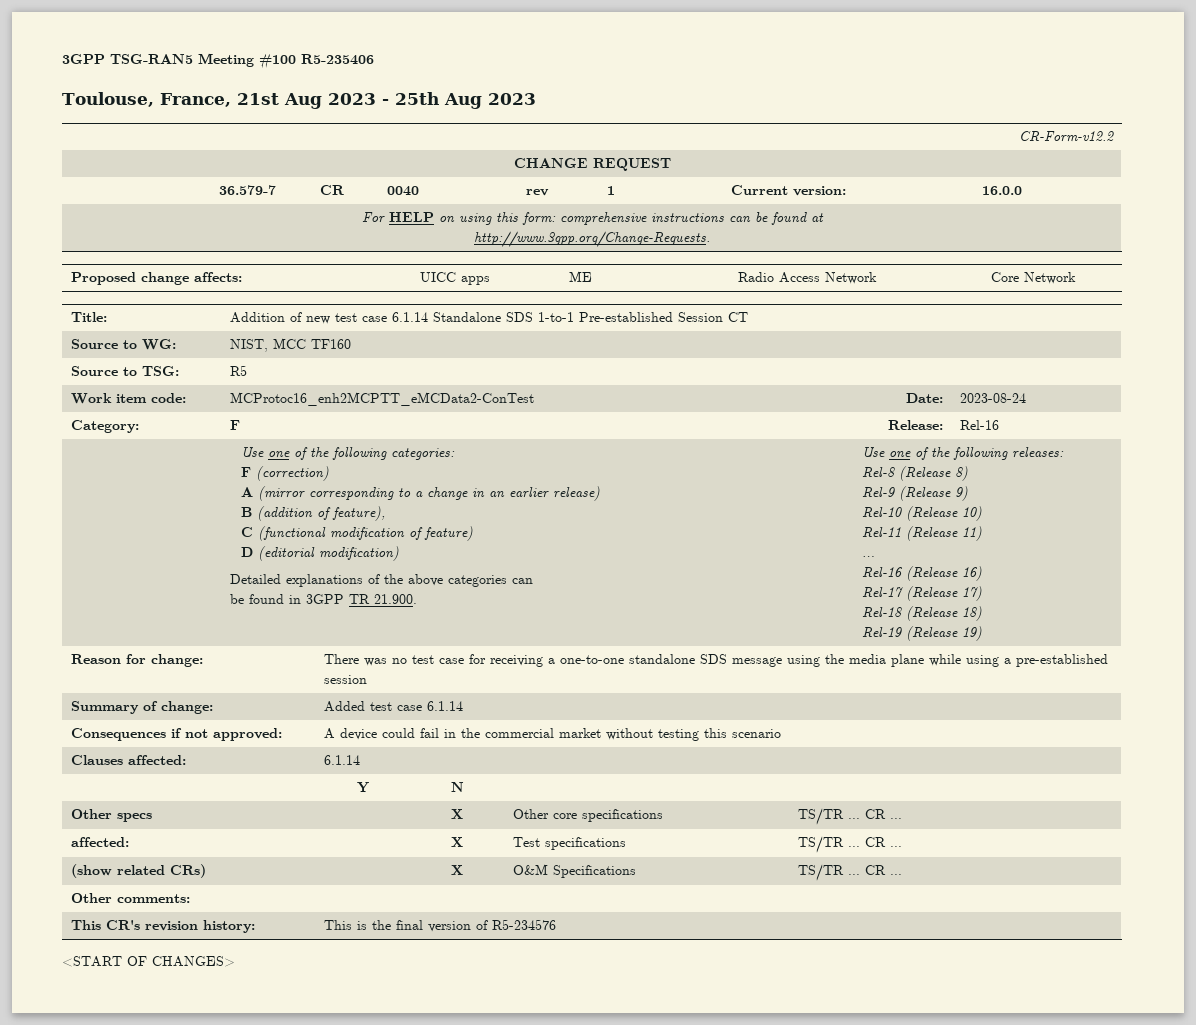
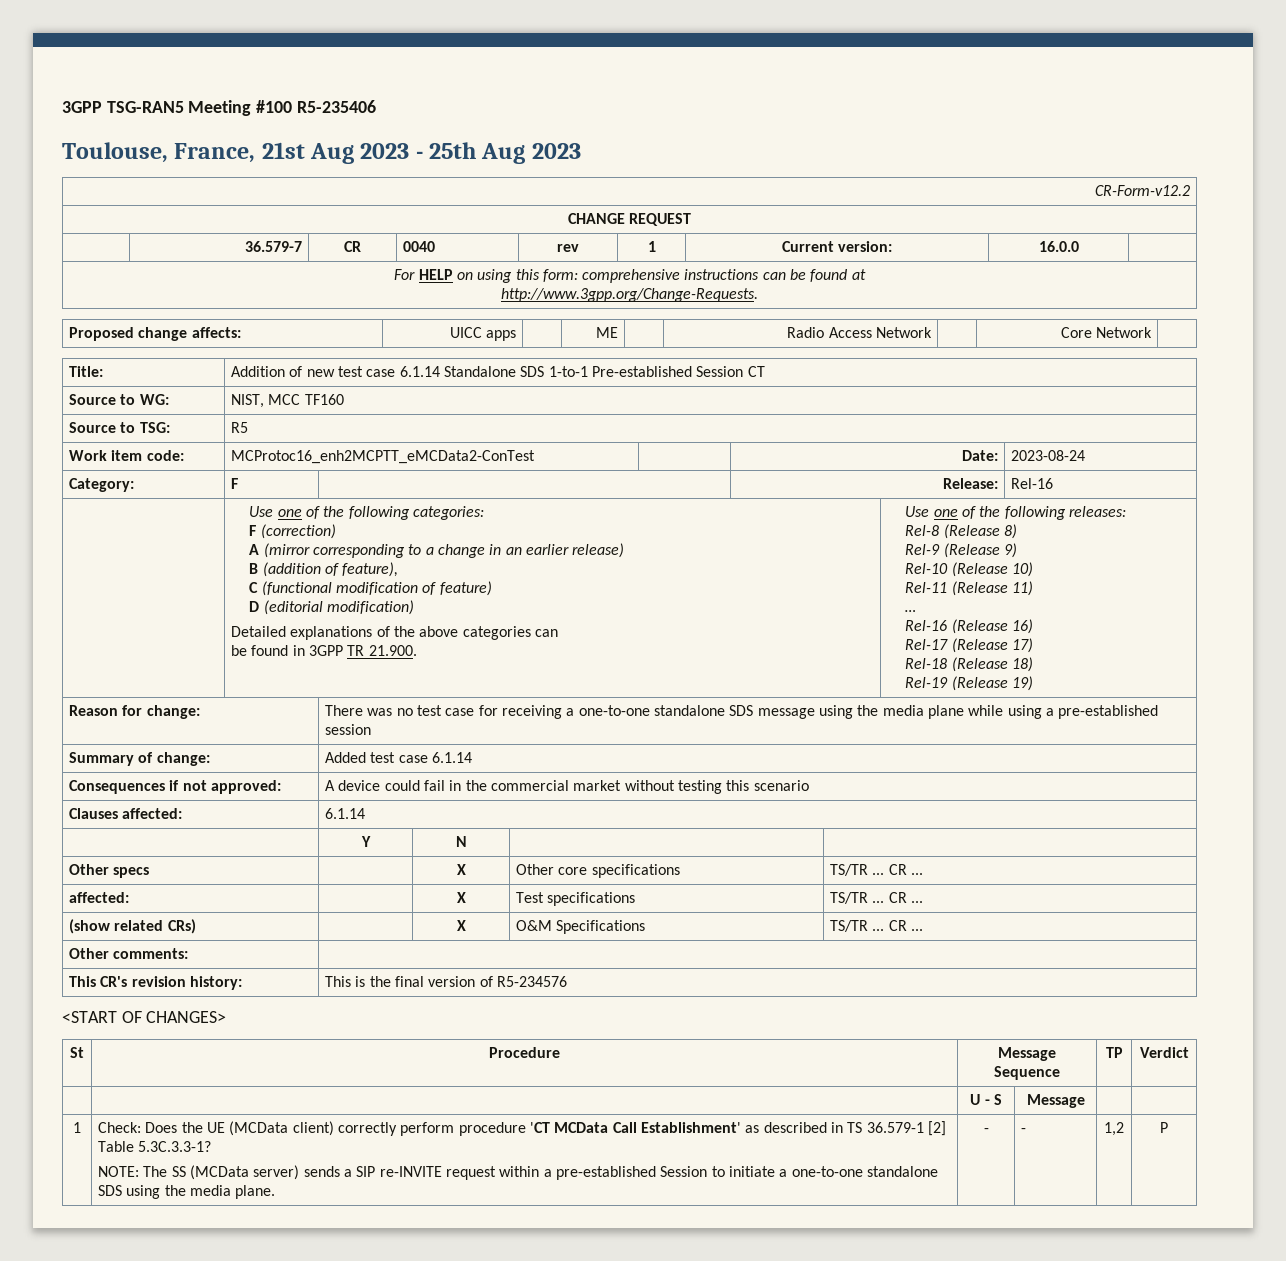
+ St | Procedure | Message Sequence | TP | Verdict
+ | | U - S | Message | |
+ 1 | Check: Does the UE (MCData client) correctly perform procedure 'CT MCData Call Establishment' as described in TS 36.579-1 [2] Table 5.3C.3.3-1?
+ NOTE: The SS (MCData server) sends a SIP re-INVITE request within a pre-established Session to initiate a one-to-one standalone SDS using the media plane. | - | - | 1,2 | P

